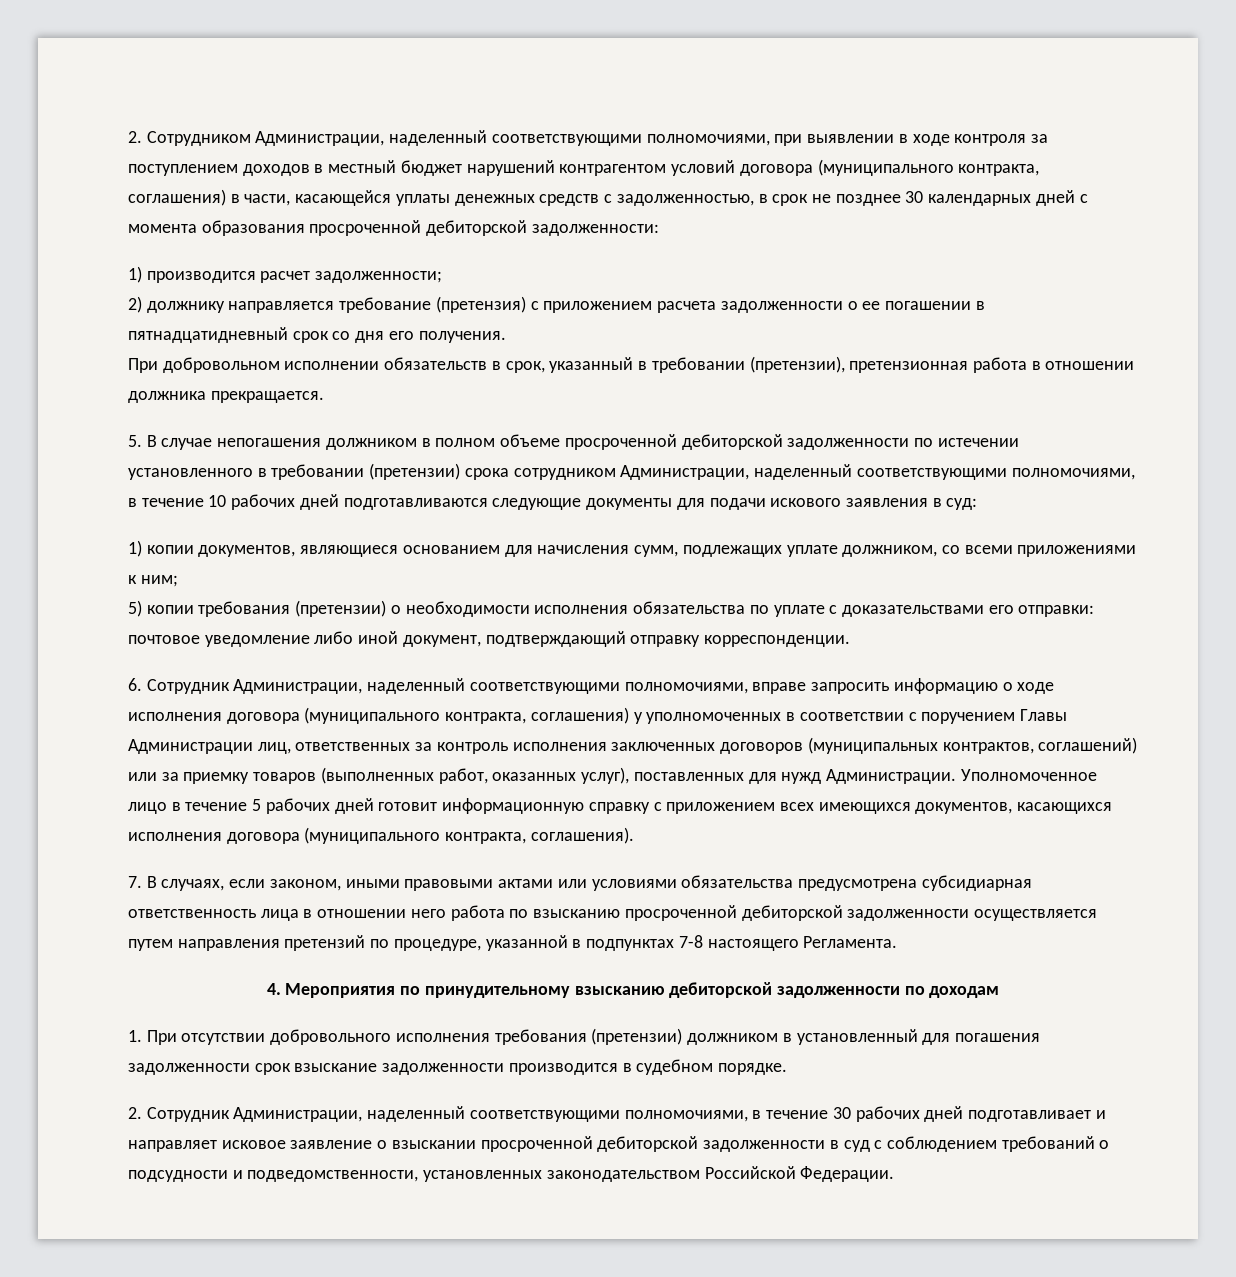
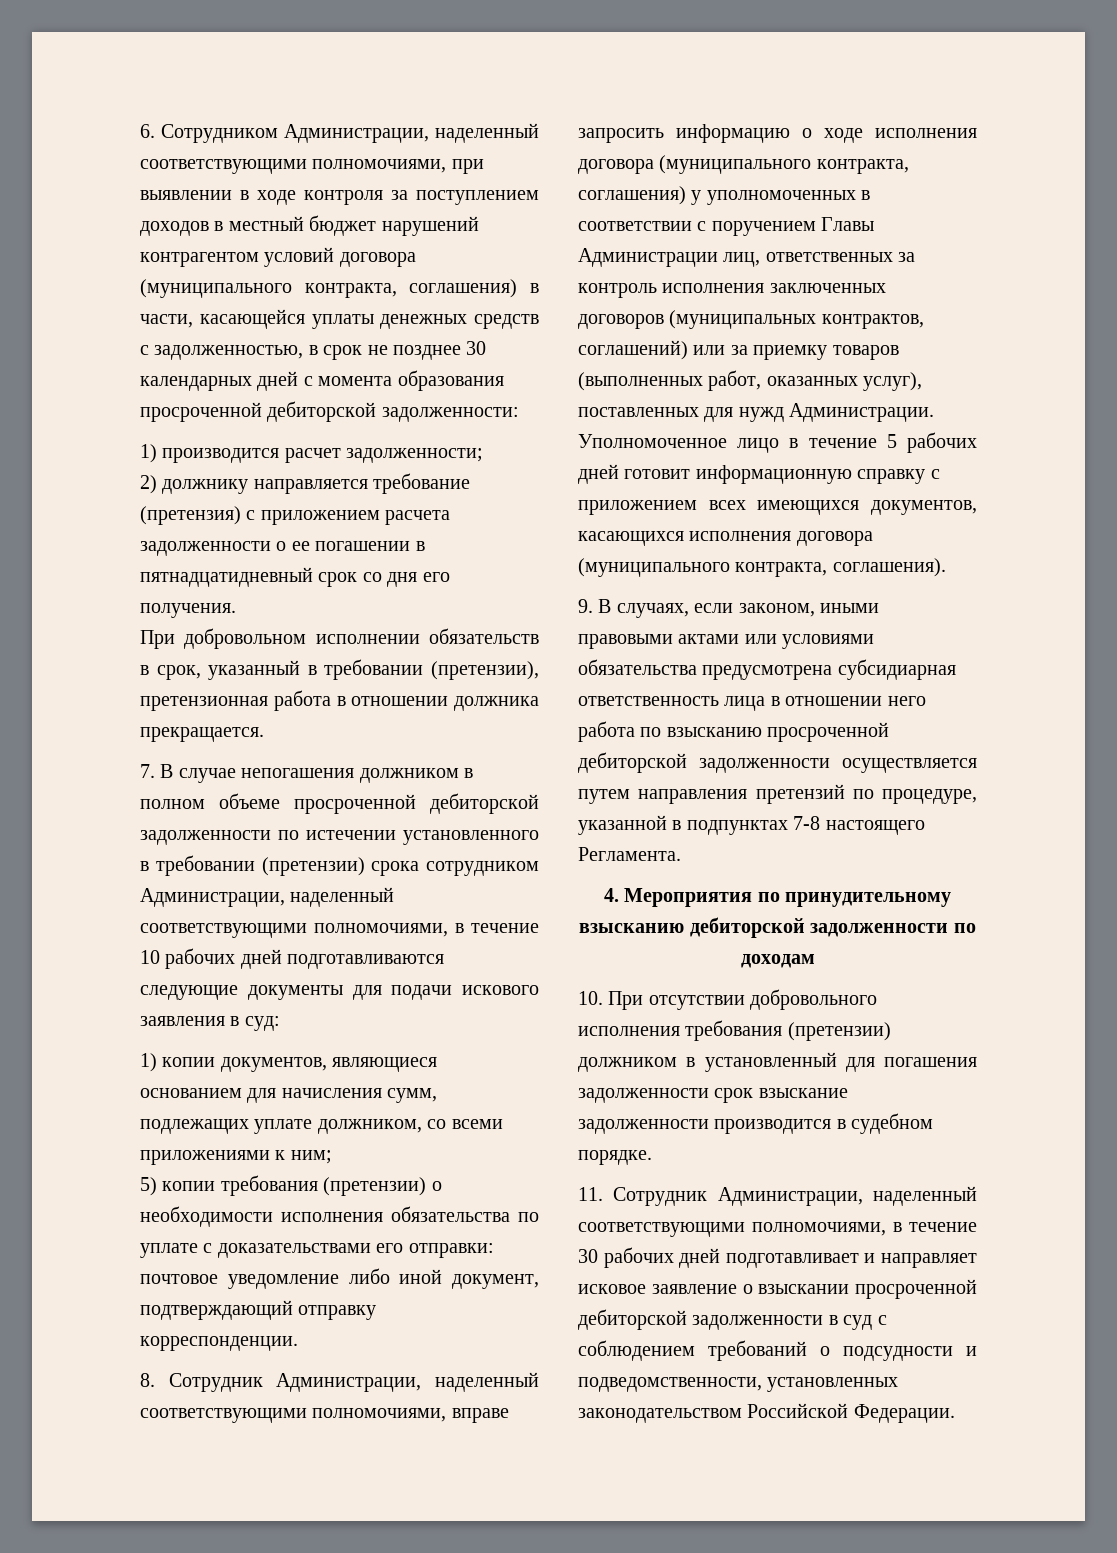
- 2. Сотрудником Администрации, наделенный соответствующими полномочиями, при выявлении в ходе контроля за поступлением доходов в местный бюджет нарушений контрагентом условий договора (муниципального контракта, соглашения) в части, касающейся уплаты денежных средств с задолженностью, в срок не позднее 30 календарных дней с момента образования просроченной дебиторской задолженности:
+ 6. Сотрудником Администрации, наделенный соответствующими полномочиями, при выявлении в ходе контроля за поступлением доходов в местный бюджет нарушений контрагентом условий договора (муниципального контракта, соглашения) в части, касающейся уплаты денежных средств с задолженностью, в срок не позднее 30 календарных дней с момента образования просроченной дебиторской задолженности:
- 5. В случае непогашения должником в полном объеме просроченной дебиторской задолженности по истечении установленного в требовании (претензии) срока сотрудником Администрации, наделенный соответствующими полномочиями, в течение 10 рабочих дней подготавливаются следующие документы для подачи искового заявления в суд:
+ 7. В случае непогашения должником в полном объеме просроченной дебиторской задолженности по истечении установленного в требовании (претензии) срока сотрудником Администрации, наделенный соответствующими полномочиями, в течение 10 рабочих дней подготавливаются следующие документы для подачи искового заявления в суд:
- 6. Сотрудник Администрации, наделенный соответствующими полномочиями, вправе запросить информацию о ходе исполнения договора (муниципального контракта, соглашения) у уполномоченных в соответствии с поручением Главы Администрации лиц, ответственных за контроль исполнения заключенных договоров (муниципальных контрактов, соглашений) или за приемку товаров (выполненных работ, оказанных услуг), поставленных для нужд Администрации.
+ 8. Сотрудник Администрации, наделенный соответствующими полномочиями, вправе запросить информацию о ходе исполнения договора (муниципального контракта, соглашения) у уполномоченных в соответствии с поручением Главы Администрации лиц, ответственных за контроль исполнения заключенных договоров (муниципальных контрактов, соглашений) или за приемку товаров (выполненных работ, оказанных услуг), поставленных для нужд Администрации.
- 7. В случаях, если законом, иными правовыми актами или условиями обязательства предусмотрена субсидиарная ответственность лица в отношении него работа по взысканию просроченной дебиторской задолженности осуществляется путем направления претензий по процедуре, указанной в подпунктах 7-8 настоящего Регламента.
+ 9. В случаях, если законом, иными правовыми актами или условиями обязательства предусмотрена субсидиарная ответственность лица в отношении него работа по взысканию просроченной дебиторской задолженности осуществляется путем направления претензий по процедуре, указанной в подпунктах 7-8 настоящего Регламента.
- 1. При отсутствии добровольного исполнения требования (претензии) должником в установленный для погашения задолженности срок взыскание задолженности производится в судебном порядке.
+ 10. При отсутствии добровольного исполнения требования (претензии) должником в установленный для погашения задолженности срок взыскание задолженности производится в судебном порядке.
- 2. Сотрудник Администрации, наделенный соответствующими полномочиями, в течение 30 рабочих дней подготавливает и направляет исковое заявление о взыскании просроченной дебиторской задолженности в суд с соблюдением требований о подсудности и подведомственности, установленных законодательством Российской Федерации.
+ 11. Сотрудник Администрации, наделенный соответствующими полномочиями, в течение 30 рабочих дней подготавливает и направляет исковое заявление о взыскании просроченной дебиторской задолженности в суд с соблюдением требований о подсудности и подведомственности, установленных законодательством Российской Федерации.

